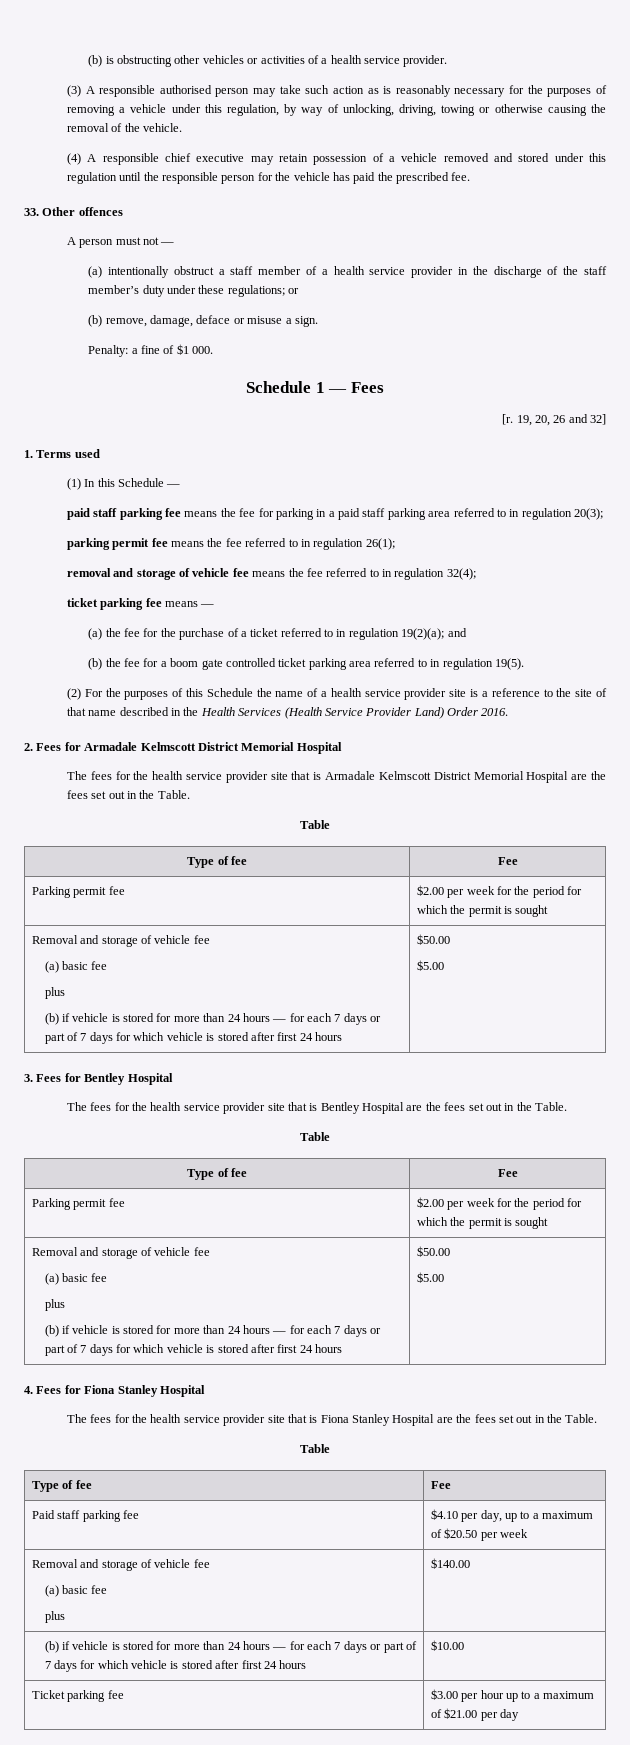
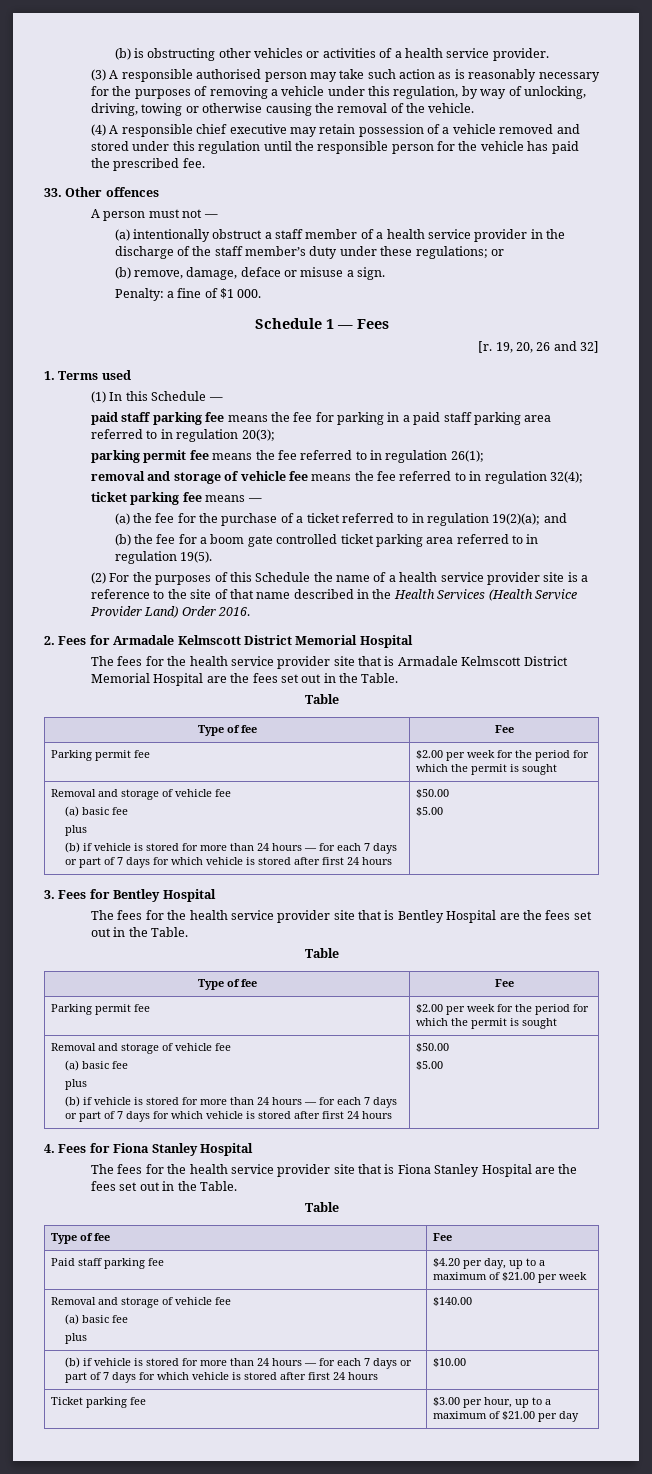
- Paid staff parking fee | $4.10 per day, up to a maximum of $20.50 per week
+ Paid staff parking fee | $4.20 per day, up to a maximum of $21.00 per week
- Ticket parking fee | $3.00 per hour up to a maximum of $21.00 per day
+ Ticket parking fee | $3.00 per hour, up to a maximum of $21.00 per day

